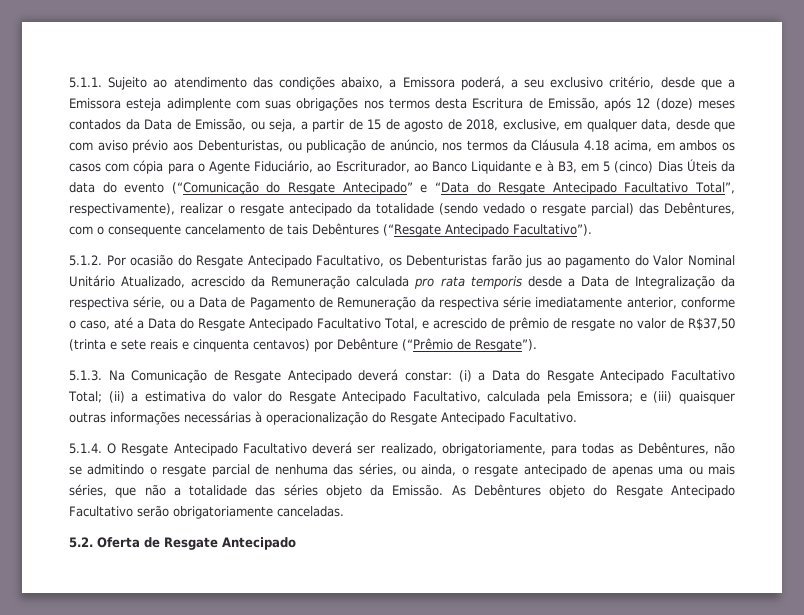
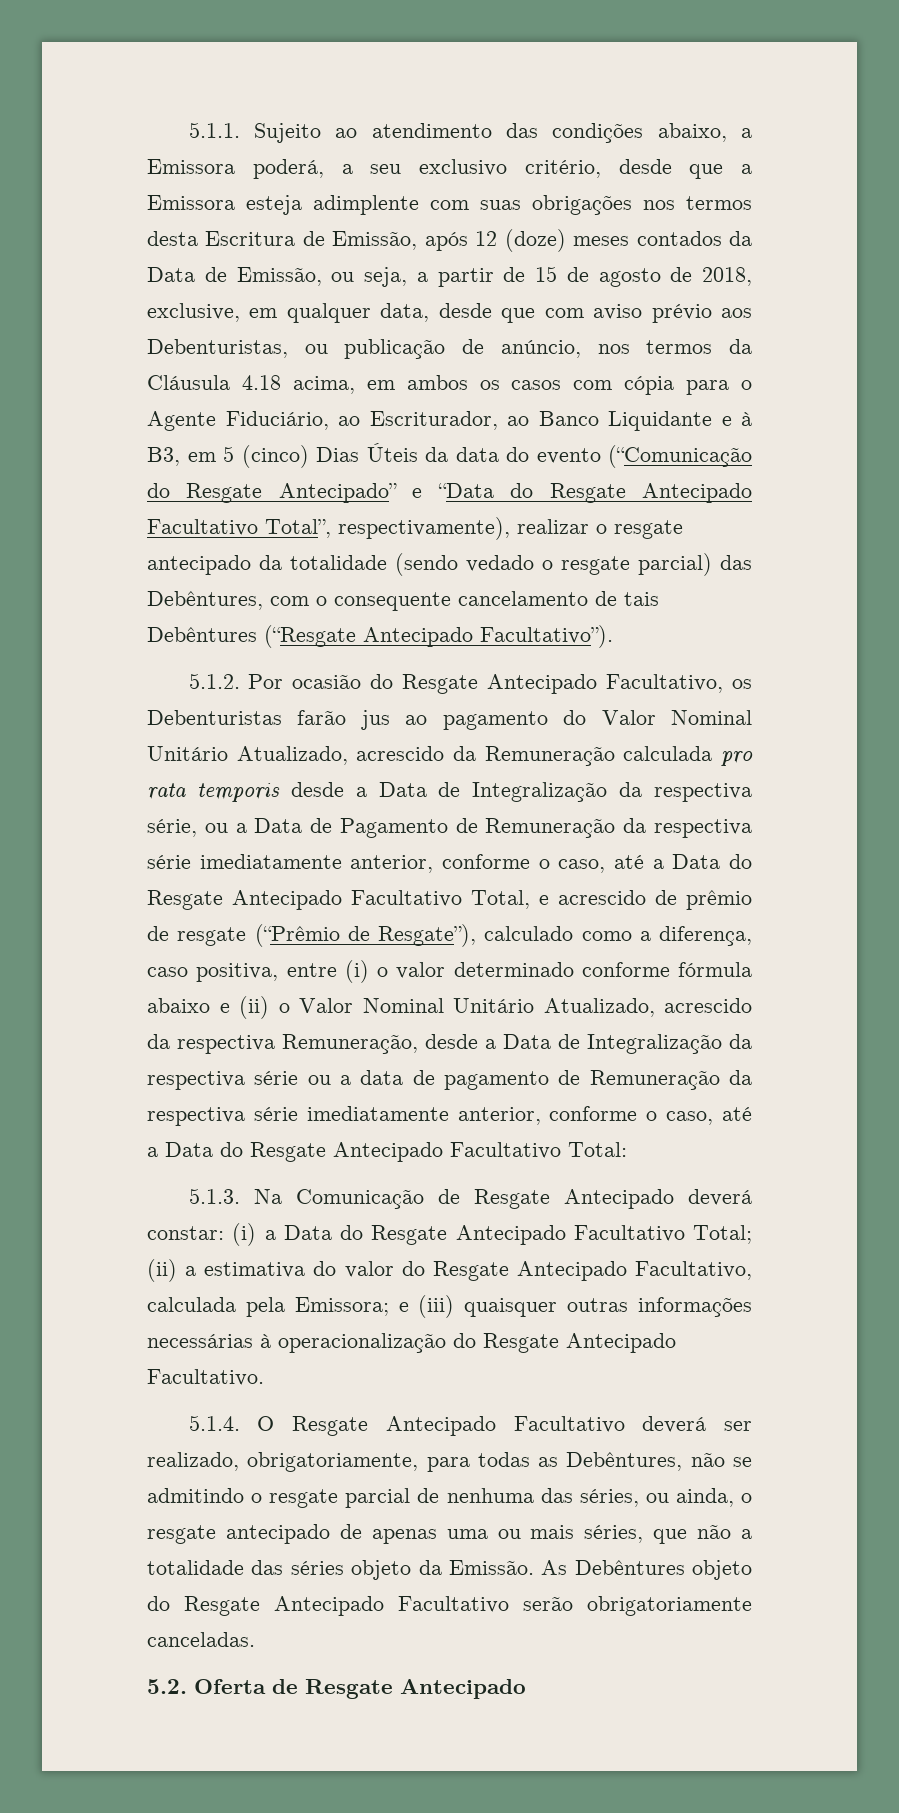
- 5.1.2. Por ocasião do Resgate Antecipado Facultativo, os Debenturistas farão jus ao pagamento do Valor Nominal Unitário Atualizado, acrescido da Remuneração calculada pro rata temporis desde a Data de Integralização da respectiva série, ou a Data de Pagamento de Remuneração da respectiva série imediatamente anterior, conforme o caso, até a Data do Resgate Antecipado Facultativo Total, e acrescido de prêmio de resgate no valor de R$37,50 (trinta e sete reais e cinquenta centavos) por Debênture (“Prêmio de Resgate”).
+ 5.1.2. Por ocasião do Resgate Antecipado Facultativo, os Debenturistas farão jus ao pagamento do Valor Nominal Unitário Atualizado, acrescido da Remuneração calculada pro rata temporis desde a Data de Integralização da respectiva série, ou a Data de Pagamento de Remuneração da respectiva série imediatamente anterior, conforme o caso, até a Data do Resgate Antecipado Facultativo Total, e acrescido de prêmio de resgate (“Prêmio de Resgate”), calculado como a diferença, caso positiva, entre (i) o valor determinado conforme fórmula abaixo e (ii) o Valor Nominal Unitário Atualizado, acrescido da respectiva Remuneração, desde a Data de Integralização da respectiva série ou a data de pagamento de Remuneração da respectiva série imediatamente anterior, conforme o caso, até a Data do Resgate Antecipado Facultativo Total:

